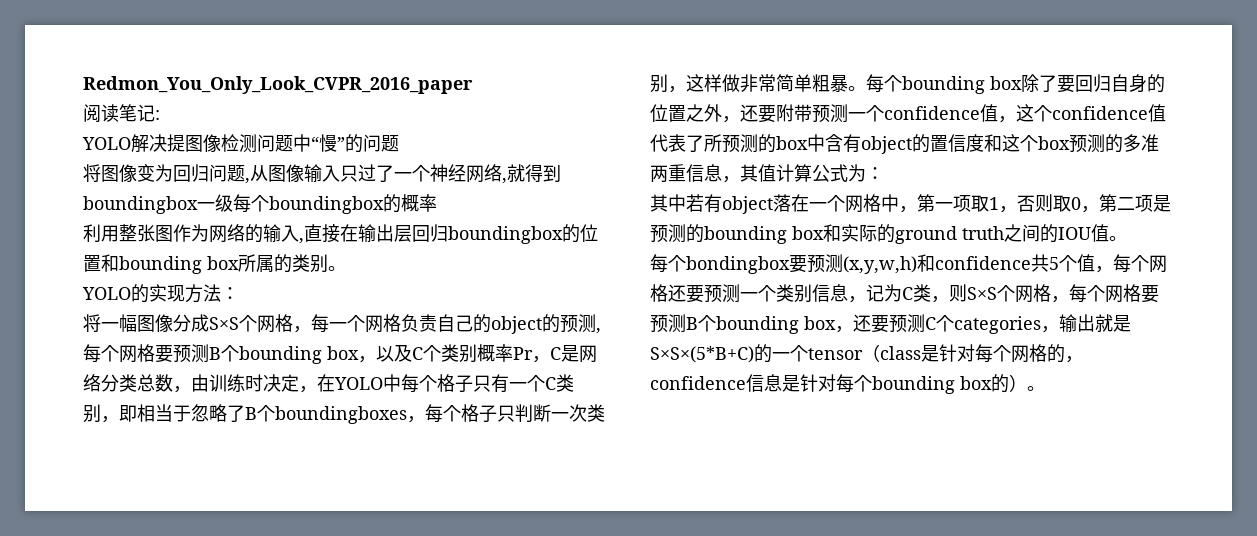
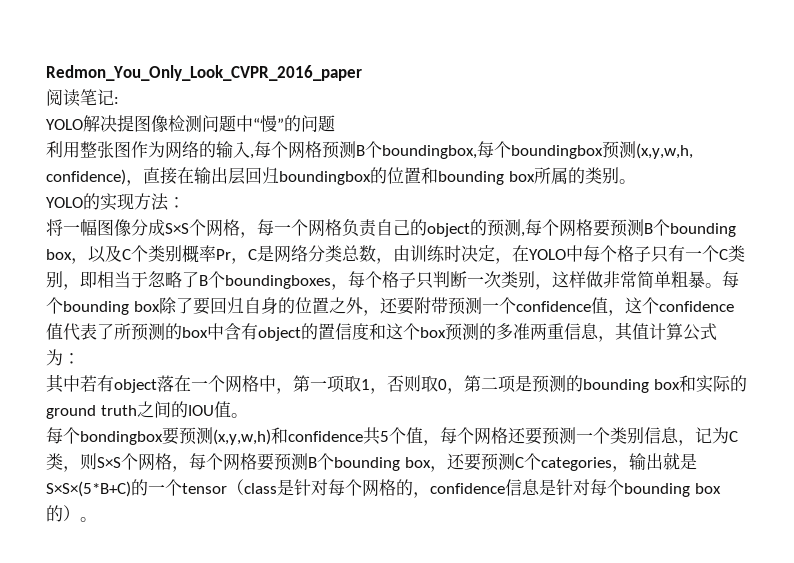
- 将图像变为回归问题,从图像输入只过了一个神经网络,就得到boundingbox一级每个boundingbox的概率
- 利用整张图作为网络的输入,直接在输出层回归boundingbox的位置和bounding box所属的类别。
+ 利用整张图作为网络的输入,每个网格预测B个boundingbox,每个boundingbox预测(x,y,w,h, confidence)，直接在输出层回归boundingbox的位置和bounding box所属的类别。

